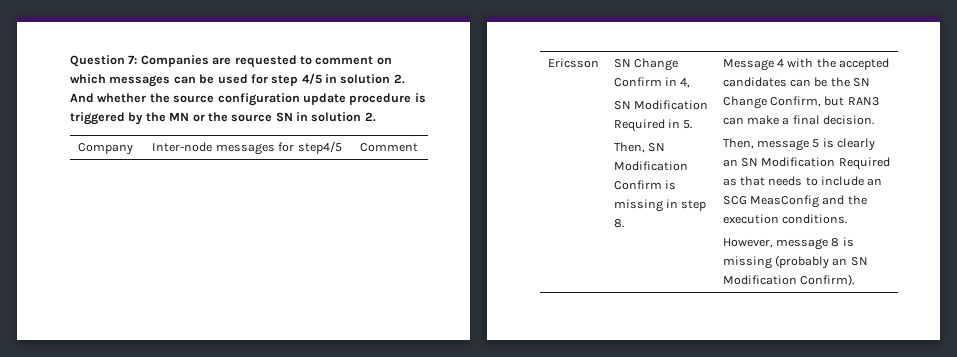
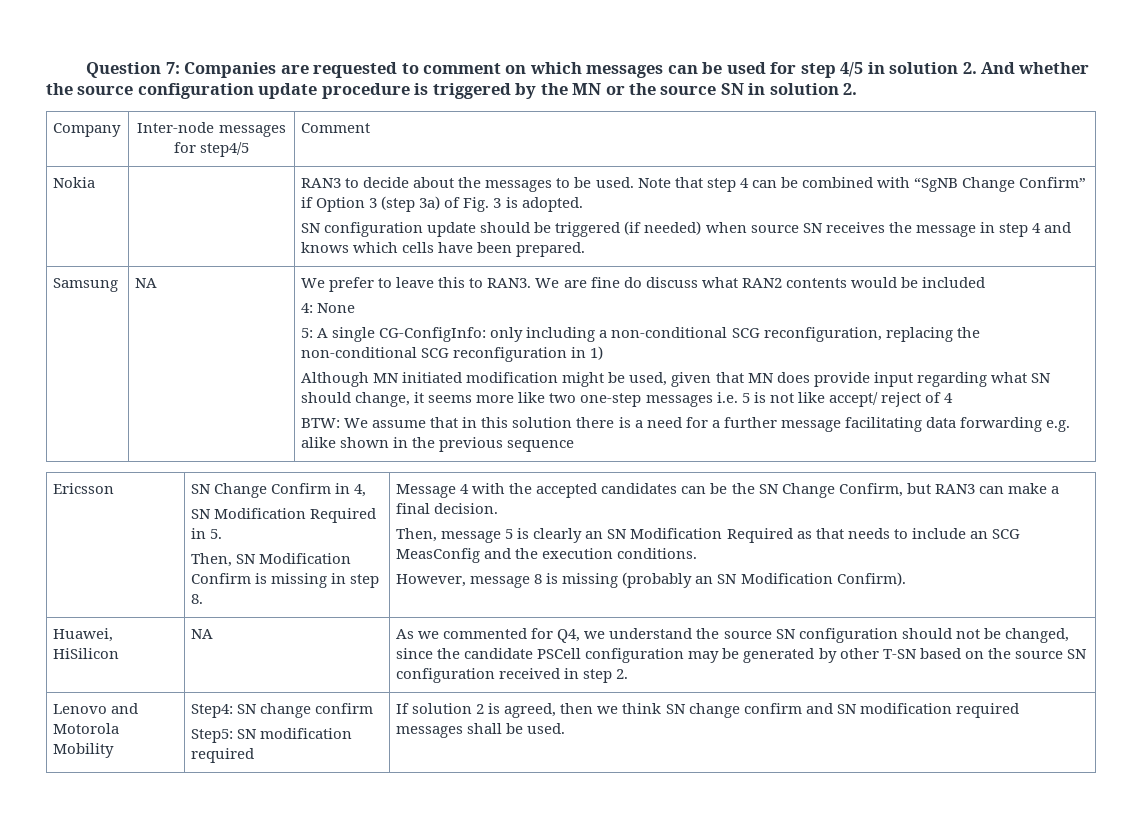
+ Nokia | | RAN3 to decide about the messages to be used. Note that step 4 can be combined with “SgNB Change Confirm” if Option 3 (step 3a) of Fig. 3 is adopted.
+ SN configuration update should be triggered (if needed) when source SN receives the message in step 4 and knows which cells have been prepared.
+ Samsung | NA | We prefer to leave this to RAN3. We are fine do discuss what RAN2 contents would be included
+ 4: None
+ 5: A single CG-ConfigInfo: only including a non-conditional SCG reconfiguration, replacing the non-conditional SCG reconfiguration in 1)
+ Although MN initiated modification might be used, given that MN does provide input regarding what SN should change, it seems more like two one-step messages i.e. 5 is not like accept/ reject of 4
+ BTW: We assume that in this solution there is a need for a further message facilitating data forwarding e.g. alike shown in the previous sequence
+ Huawei, HiSilicon | NA | As we commented for Q4, we understand the source SN configuration should not be changed, since the candidate PSCell configuration may be generated by other T-SN based on the source SN configuration received in step 2.
+ Lenovo and Motorola Mobility | Step4: SN change confirm
+ Step5: SN modification required | If solution 2 is agreed, then we think SN change confirm and SN modification required messages shall be used.

